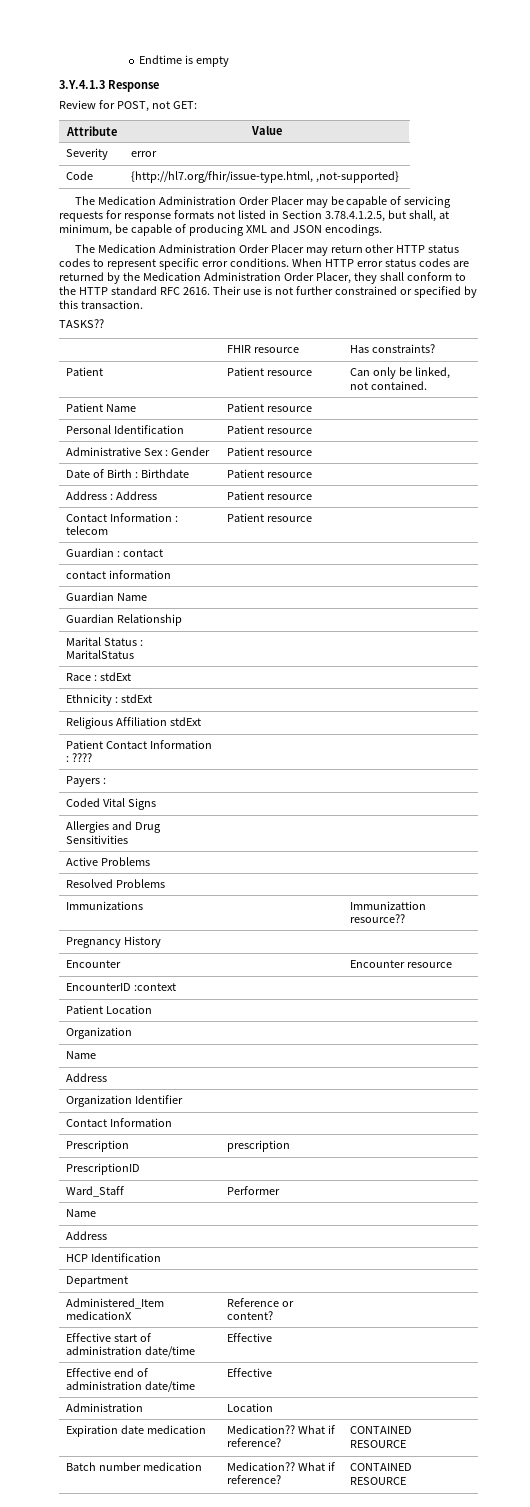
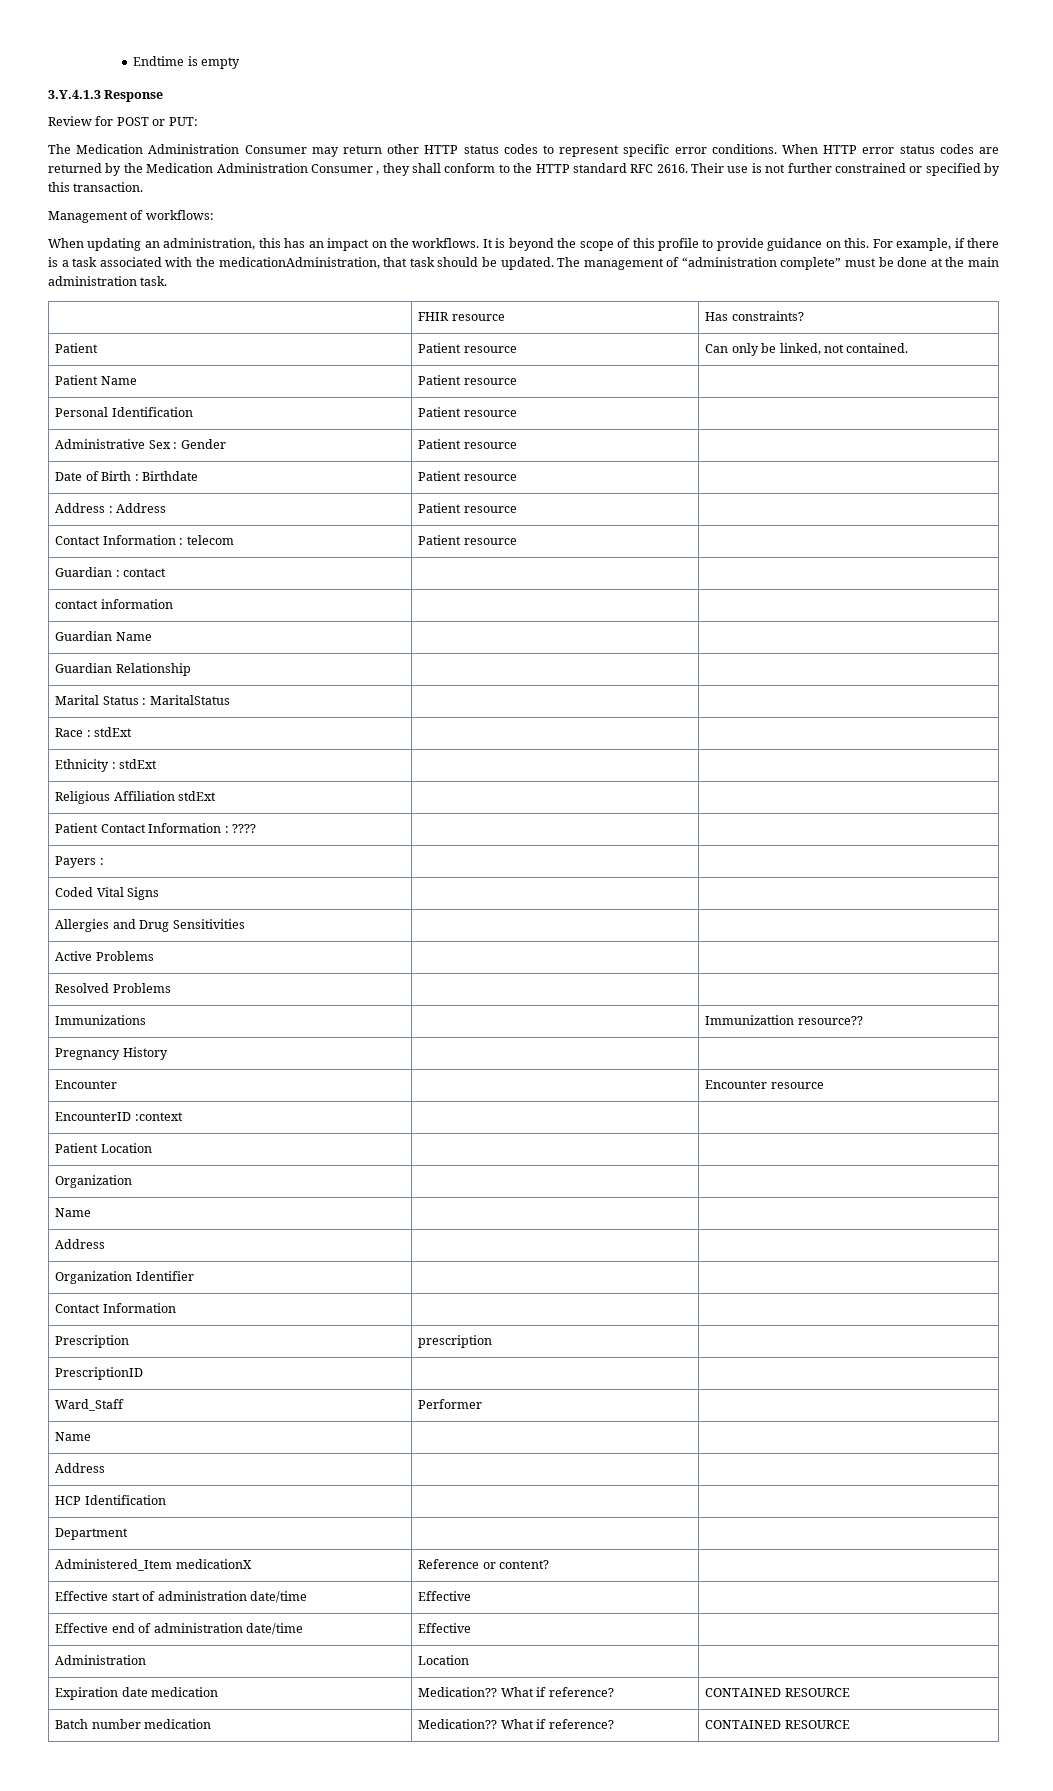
- Review for POST, not GET:
- Attribute | Value
- Severity | error
- Code | {http://hl7.org/fhir/issue-type.html, ,not-supported}
- The Medication Administration Order Placer may be capable of servicing requests for response formats not listed in Section 3.78.4.1.2.5, but shall, at minimum, be capable of producing XML and JSON encodings.
- The Medication Administration Order Placer may return other HTTP status codes to represent specific error conditions.
+ Review for POST or PUT:
+ The Medication Administration Consumer may return other HTTP status codes to represent specific error conditions.
- When HTTP error status codes are returned by the Medication Administration Order Placer, they shall conform to the HTTP standard RFC 2616.
+ When HTTP error status codes are returned by the Medication Administration Consumer , they shall conform to the HTTP standard RFC 2616.
- TASKS??
+ Management of workflows:
+ When updating an administration, this has an impact on the workflows. It is beyond the scope of this profile to provide guidance on this. For example, if there is a task associated with the medicationAdministration, that task should be updated. The management of “administration complete” must be done at the main administration task.

